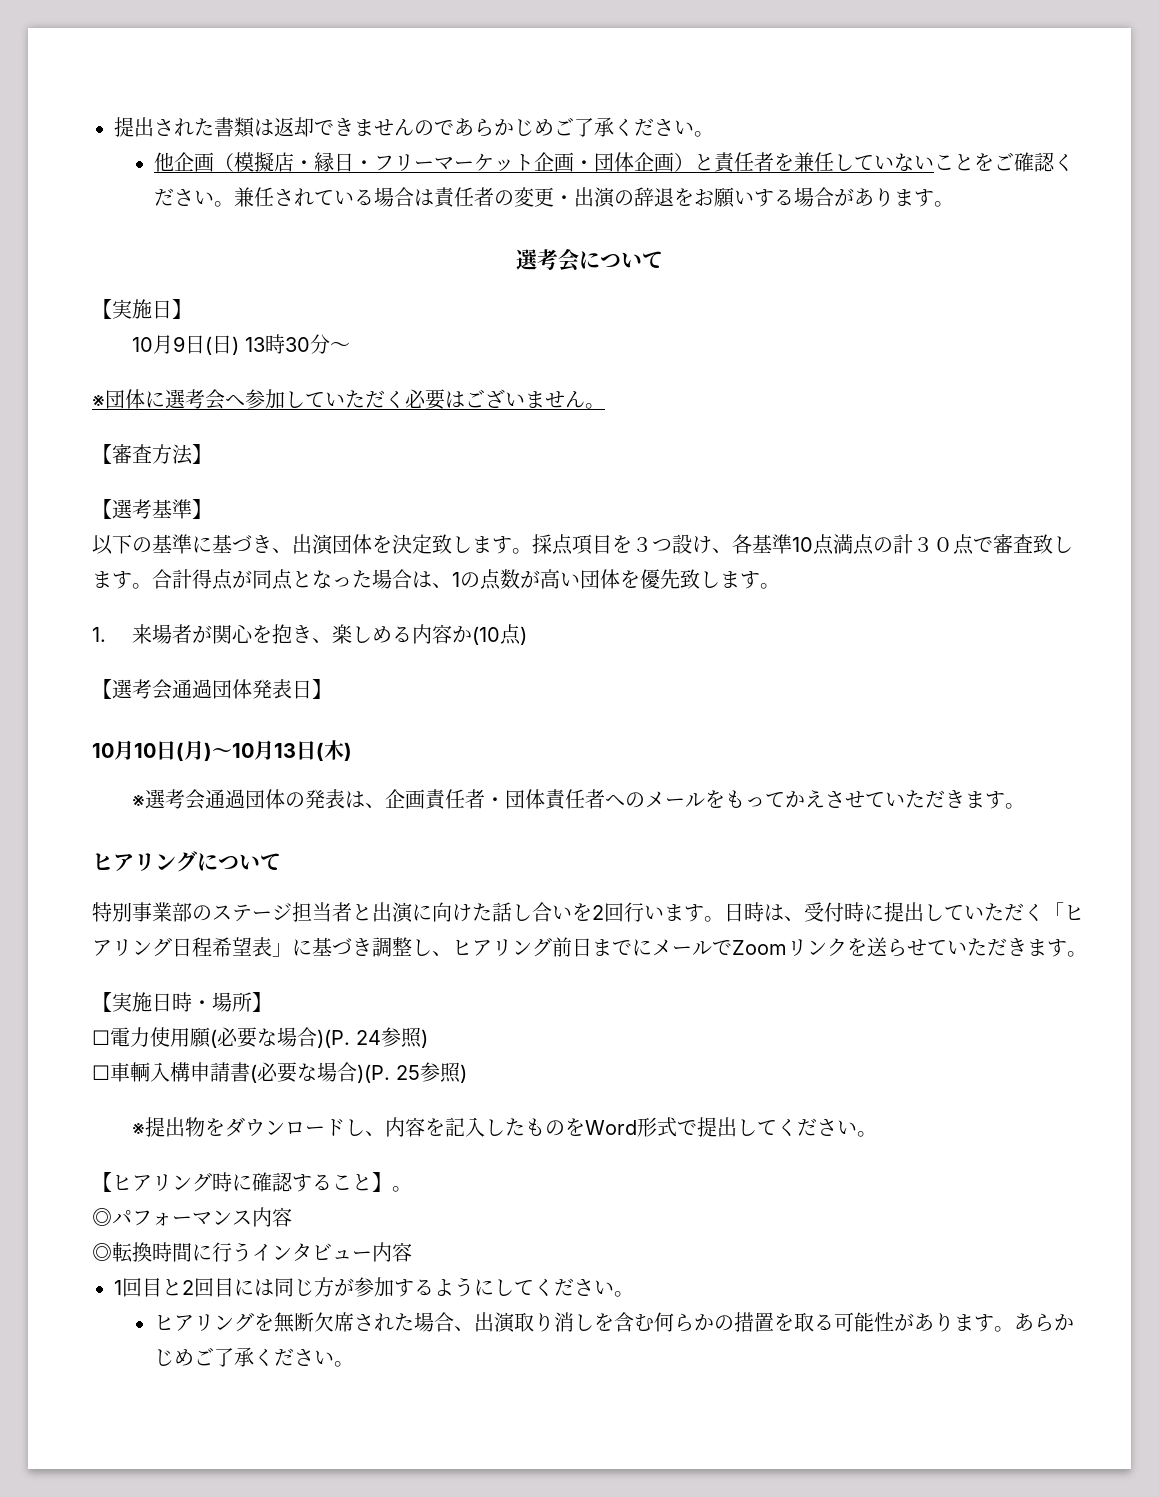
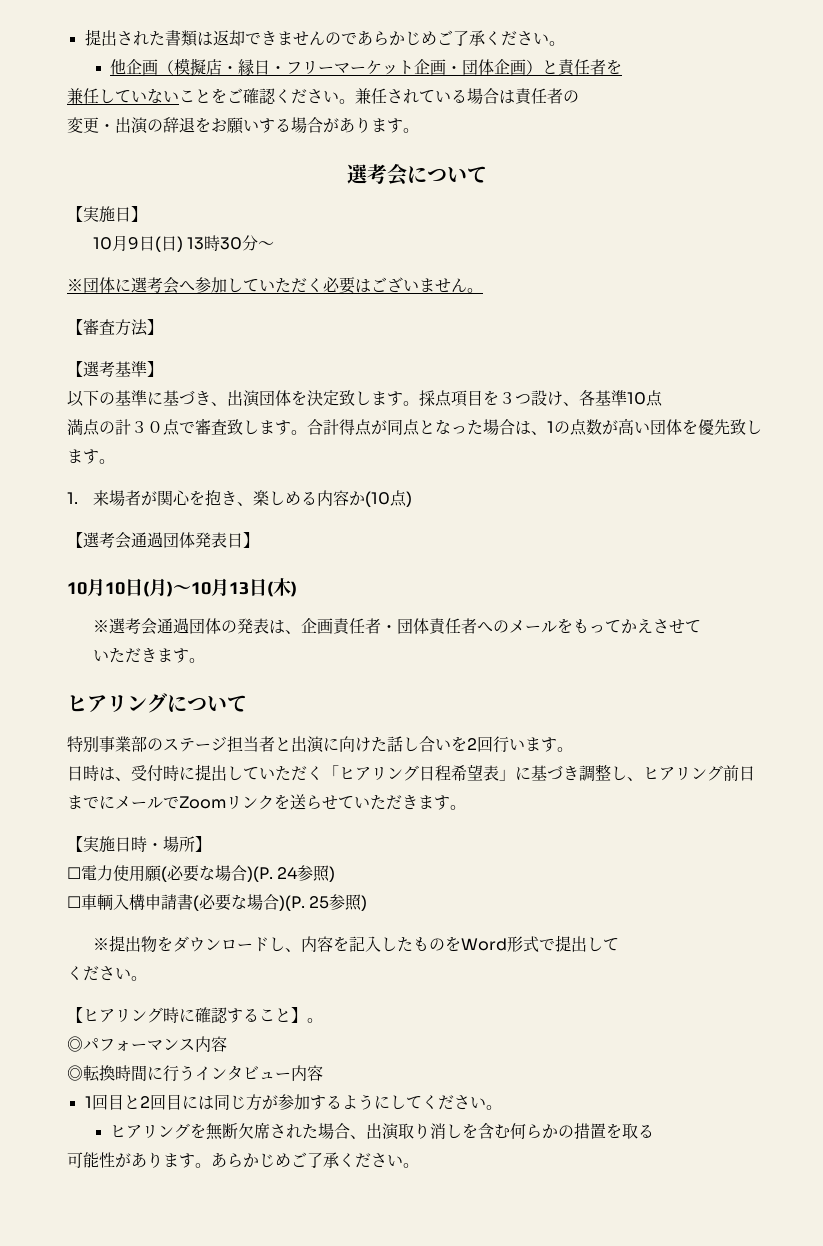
- 他企画（模擬店・縁日・フリーマーケット企画・団体企画）と責任者を兼任していないことをご確認ください。
+ 他企画（模擬店・縁日・フリーマーケット企画・団体企画）と責任者を
+ 兼任していないことをご確認ください。
- 兼任されている場合は責任者の変更・出演の辞退をお願いする場合があります。
+ 兼任されている場合は責任者の
+ 変更・出演の辞退をお願いする場合があります。
- 採点項目を３つ設け、各基準10点満点の計３０点で審査致します。
+ 採点項目を３つ設け、各基準10点
+ 満点の計３０点で審査致します。
- ※選考会通過団体の発表は、企画責任者・団体責任者へのメールをもってかえさせていただきます。
+ ※選考会通過団体の発表は、企画責任者・団体責任者へのメールをもってかえさせて
+ いただきます。
- 特別事業部のステージ担当者と出演に向けた話し合いを2回行います。日時は、受付時に提出していただく「ヒアリング日程希望表」に基づき調整し、ヒアリング前日までにメールでZoomリンクを送らせていただきます。
+ 特別事業部のステージ担当者と出演に向けた話し合いを2回行います。
+ 日時は、受付時に提出していただく「ヒアリング日程希望表」に基づき調整し、ヒアリング前日までにメールでZoomリンクを送らせていただきます。
- ※提出物をダウンロードし、内容を記入したものをWord形式で提出してください。
+ ※提出物をダウンロードし、内容を記入したものをWord形式で提出して
+ ください。
- ヒアリングを無断欠席された場合、出演取り消しを含む何らかの措置を取る可能性があります。
+ ヒアリングを無断欠席された場合、出演取り消しを含む何らかの措置を取る
+ 可能性があります。

